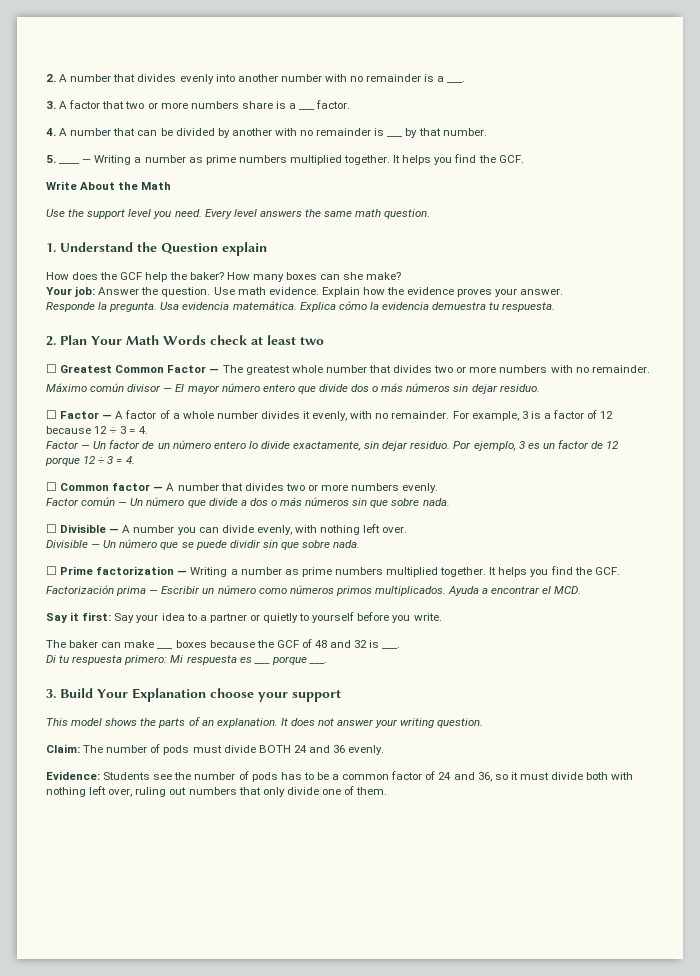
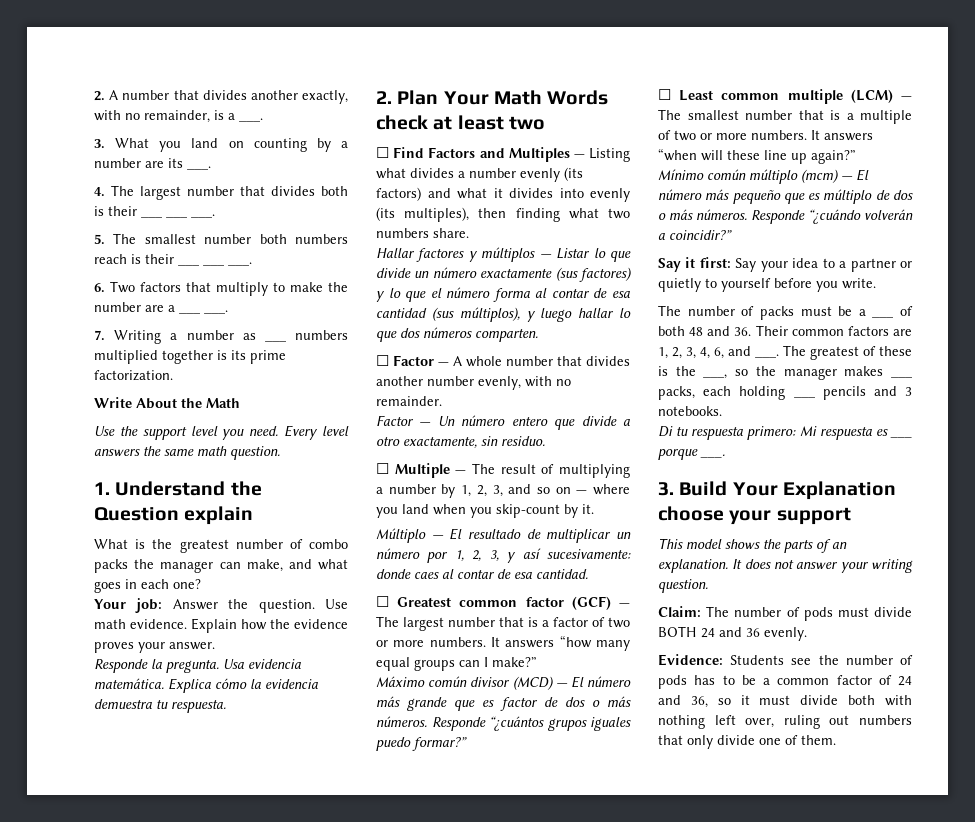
- 2. A number that divides evenly into another number with no remainder is a ___.
+ 2. A number that divides another exactly, with no remainder, is a ___.
- 3. A factor that two or more numbers share is a ___ factor.
- 4. A number that can be divided by another with no remainder is ___ by that number.
- 5. ____ — Writing a number as prime numbers multiplied together. It helps you find the GCF.
+ 3. What you land on counting by a number are its ___.
+ 4. The largest number that divides both is their ___ ___ ___.
+ 5. The smallest number both numbers reach is their ___ ___ ___.
+ 6. Two factors that multiply to make the number are a ___ ___.
+ 7. Writing a number as ___ numbers multiplied together is its prime factorization.
- How does the GCF help the baker? How many boxes can she make?
+ What is the greatest number of combo packs the manager can make, and what goes in each one?
- ☐ Greatest Common Factor — The greatest whole number that divides two or more numbers with no remainder.
- Máximo común divisor — El mayor número entero que divide dos o más números sin dejar residuo.
- ☐ Factor — A factor of a whole number divides it evenly, with no remainder. For example, 3 is a factor of 12 because 12 ÷ 3 = 4.
- Factor — Un factor de un número entero lo divide exactamente, sin dejar residuo. Por ejemplo, 3 es un factor de 12 porque 12 ÷ 3 = 4.
- ☐ Common factor — A number that divides two or more numbers evenly.
- Factor común — Un número que divide a dos o más números sin que sobre nada.
- ☐ Divisible — A number you can divide evenly, with nothing left over.
- Divisible — Un número que se puede dividir sin que sobre nada.
- ☐ Prime factorization — Writing a number as prime numbers multiplied together. It helps you find the GCF.
- Factorización prima — Escribir un número como números primos multiplicados. Ayuda a encontrar el MCD.
+ ☐ Find Factors and Multiples — Listing what divides a number evenly (its factors) and what it divides into evenly (its multiples), then finding what two numbers share.
+ Hallar factores y múltiplos — Listar lo que divide un número exactamente (sus factores) y lo que el número forma al contar de esa cantidad (sus múltiplos), y luego hallar lo que dos números comparten.
+ ☐ Factor — A whole number that divides another number evenly, with no remainder.
+ Factor — Un número entero que divide a otro exactamente, sin residuo.
+ ☐ Multiple — The result of multiplying a number by 1, 2, 3, and so on — where you land when you skip-count by it.
+ Múltiplo — El resultado de multiplicar un número por 1, 2, 3, y así sucesivamente: donde caes al contar de esa cantidad.
+ ☐ Greatest common factor (GCF) — The largest number that is a factor of two or more numbers. It answers “how many equal groups can I make?”
+ Máximo común divisor (MCD) — El número más grande que es factor de dos o más números. Responde “¿cuántos grupos iguales puedo formar?”
+ ☐ Least common multiple (LCM) — The smallest number that is a multiple of two or more numbers. It answers “when will these line up again?”
+ Mínimo común múltiplo (mcm) — El número más pequeño que es múltiplo de dos o más números. Responde “¿cuándo volverán a coincidir?”
- The baker can make ___ boxes because the GCF of 48 and 32 is ___.
+ The number of packs must be a ___ of both 48 and 36. Their common factors are 1, 2, 3, 4, 6, and ___. The greatest of these is the ___, so the manager makes ___ packs, each holding ___ pencils and 3 notebooks.

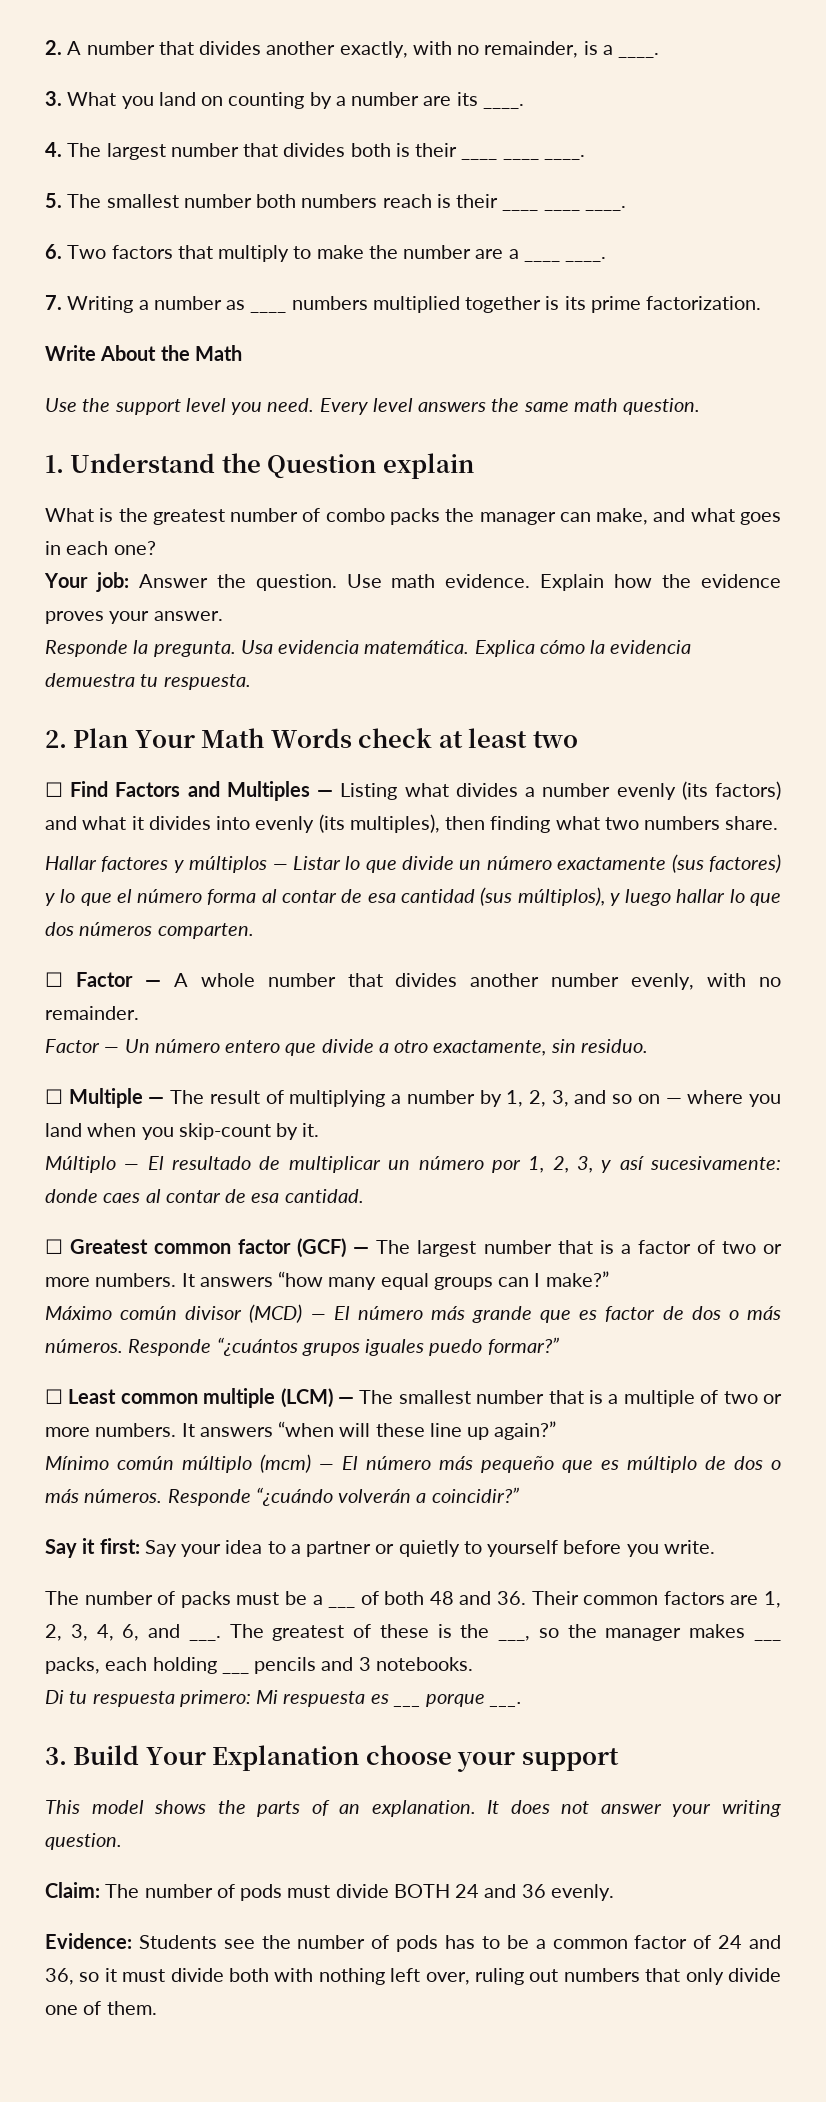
- 2. A number that divides another exactly, with no remainder, is a ___.
+ 2. A number that divides another exactly, with no remainder, is a ____.
- 3. What you land on counting by a number are its ___.
+ 3. What you land on counting by a number are its ____.
- 4. The largest number that divides both is their ___ ___ ___.
+ 4. The largest number that divides both is their ____ ____ ____.
- 5. The smallest number both numbers reach is their ___ ___ ___.
+ 5. The smallest number both numbers reach is their ____ ____ ____.
- 6. Two factors that multiply to make the number are a ___ ___.
+ 6. Two factors that multiply to make the number are a ____ ____.
- 7. Writing a number as ___ numbers multiplied together is its prime factorization.
+ 7. Writing a number as ____ numbers multiplied together is its prime factorization.

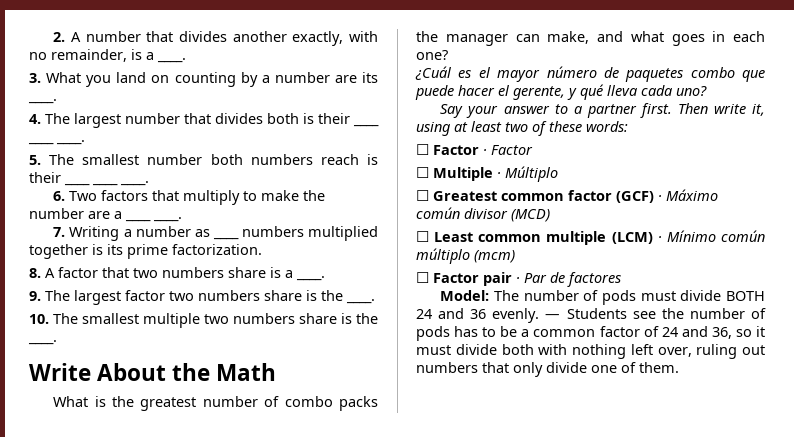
+ 8. A factor that two numbers share is a ____.
+ 9. The largest factor two numbers share is the ____.
+ 10. The smallest multiple two numbers share is the ____.
  Write About the Math
- Use the support level you need. Every level answers the same math question.
- 1. Understand the Question explain
- Your job: Answer the question. Use math evidence. Explain how the evidence proves your answer.
- Responde la pregunta. Usa evidencia matemática. Explica cómo la evidencia demuestra tu respuesta.
- 2. Plan Your Math Words check at least two
- ☐ Find Factors and Multiples — Listing what divides a number evenly (its factors) and what it divides into evenly (its multiples), then finding what two numbers share.
- Hallar factores y múltiplos — Listar lo que divide un número exactamente (sus factores) y lo que el número forma al contar de esa cantidad (sus múltiplos), y luego hallar lo que dos números comparten.
- ☐ Factor — A whole number that divides another number evenly, with no remainder.
- Factor — Un número entero que divide a otro exactamente, sin residuo.
- ☐ Multiple — The result of multiplying a number by 1, 2, 3, and so on — where you land when you skip-count by it.
- Múltiplo — El resultado de multiplicar un número por 1, 2, 3, y así sucesivamente: donde caes al contar de esa cantidad.
+ ¿Cuál es el mayor número de paquetes combo que puede hacer el gerente, y qué lleva cada uno?
+ Say your answer to a partner first. Then write it, using at least two of these words:
+ ☐ Factor · Factor
+ ☐ Multiple · Múltiplo
- ☐ Greatest common factor (GCF) — The largest number that is a factor of two or more numbers. It answers “how many equal groups can I make?”
- Máximo común divisor (MCD) — El número más grande que es factor de dos o más números. Responde “¿cuántos grupos iguales puedo formar?”
+ ☐ Greatest common factor (GCF) · Máximo común divisor (MCD)
- ☐ Least common multiple (LCM) — The smallest number that is a multiple of two or more numbers. It answers “when will these line up again?”
- Mínimo común múltiplo (mcm) — El número más pequeño que es múltiplo de dos o más números. Responde “¿cuándo volverán a coincidir?”
- Say it first: Say your idea to a partner or quietly to yourself before you write.
- The number of packs must be a ___ of both 48 and 36. Their common factors are 1, 2, 3, 4, 6, and ___. The greatest of these is the ___, so the manager makes ___ packs, each holding ___ pencils and 3 notebooks.
- Di tu respuesta primero: Mi respuesta es ___ porque ___.
- 3. Build Your Explanation choose your support
- This model shows the parts of an explanation. It does not answer your writing question.
- Claim: The number of pods must divide BOTH 24 and 36 evenly.
- Evidence: Students see the number of pods has to be a common factor of 24 and 36, so it must divide both with nothing left over, ruling out numbers that only divide one of them.
+ ☐ Least common multiple (LCM) · Mínimo común múltiplo (mcm)
+ ☐ Factor pair · Par de factores
+ Model: The number of pods must divide BOTH 24 and 36 evenly. — Students see the number of pods has to be a common factor of 24 and 36, so it must divide both with nothing left over, ruling out numbers that only divide one of them.

